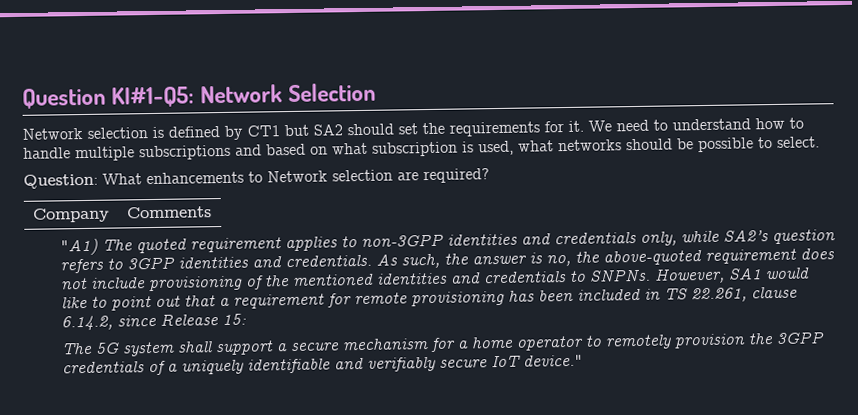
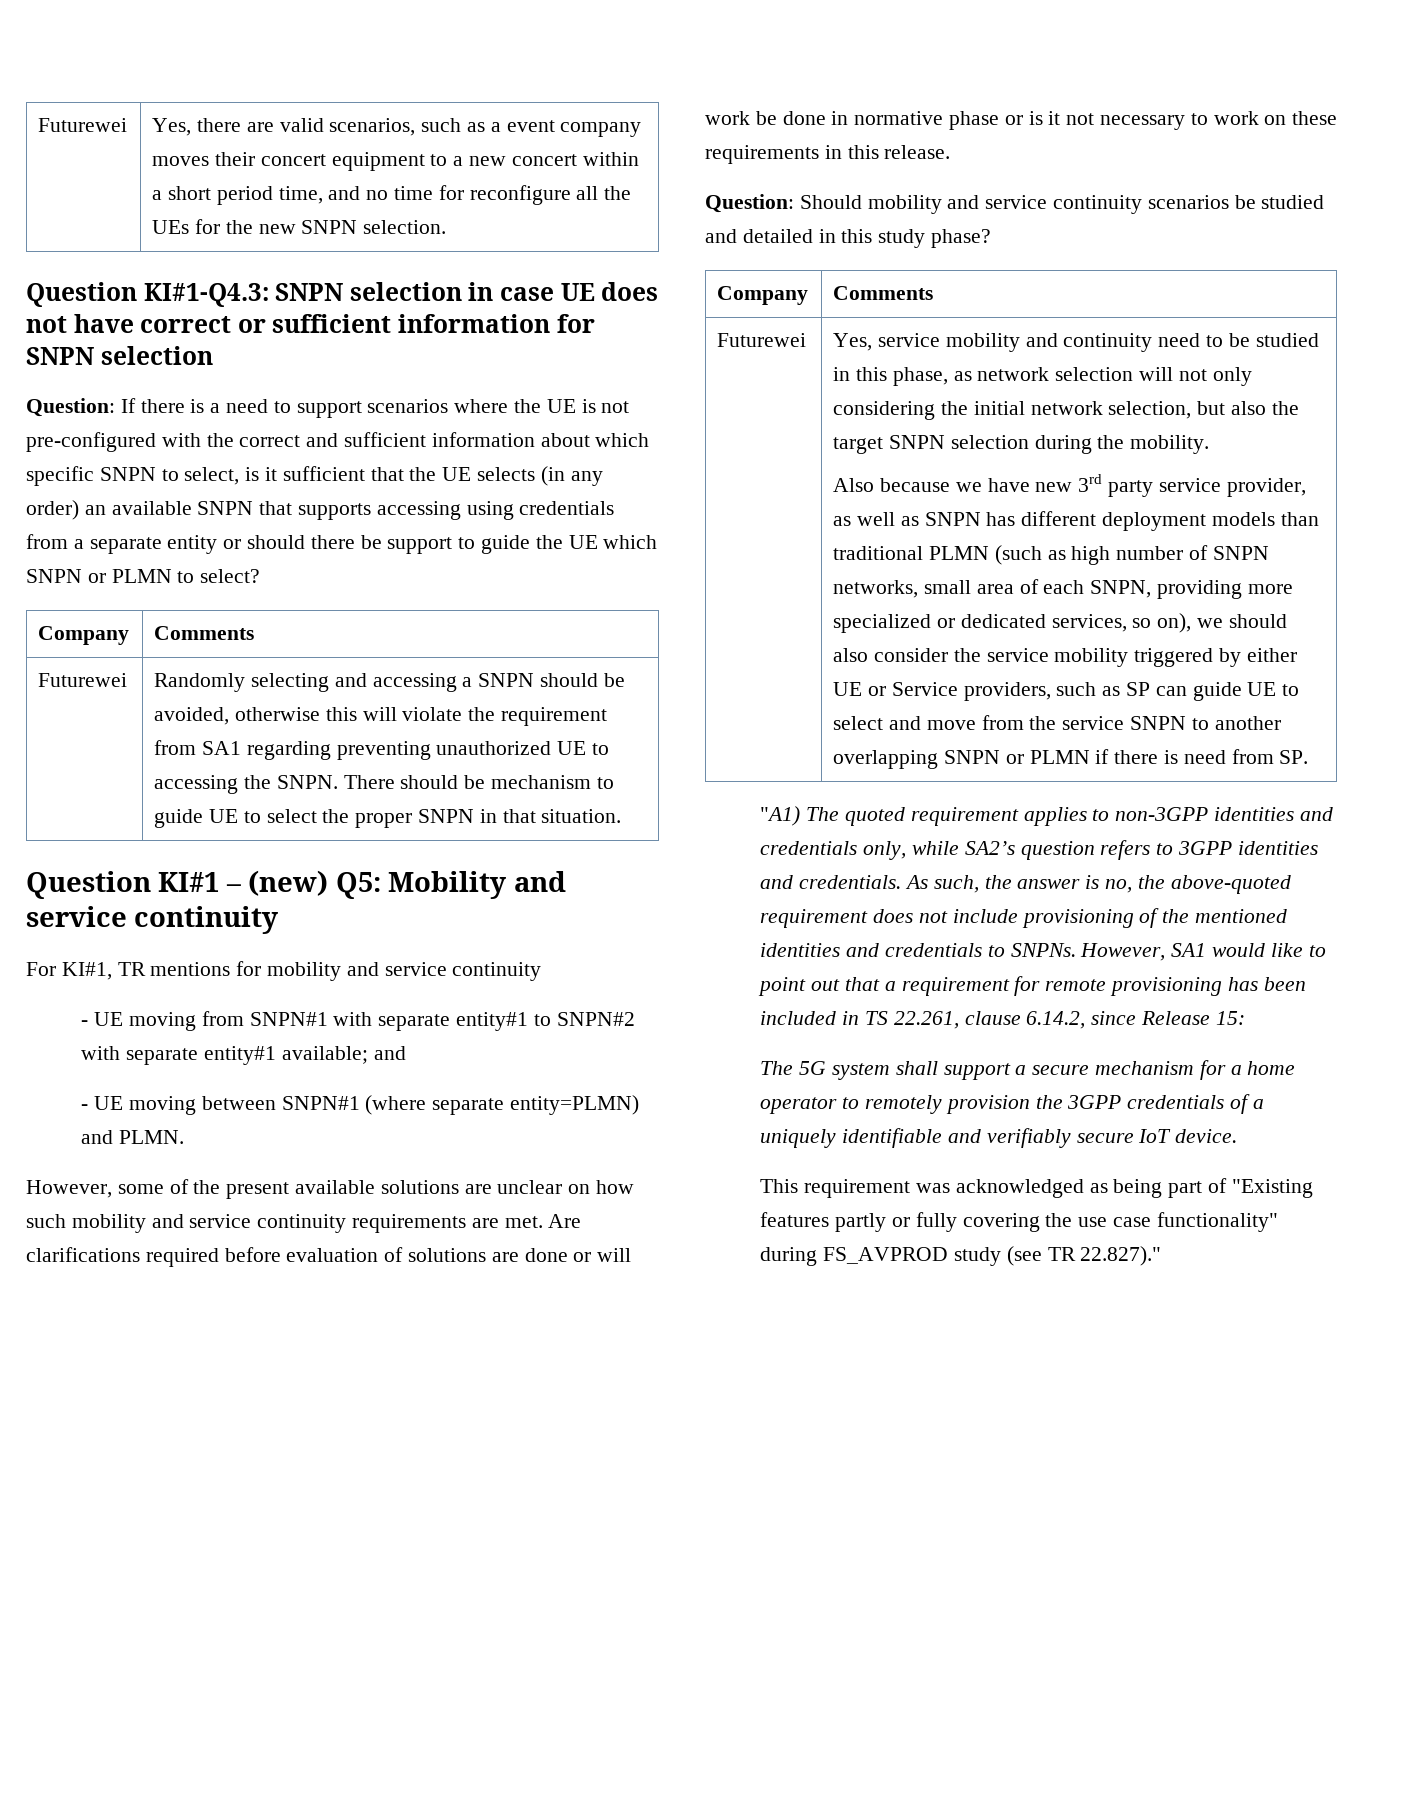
- Question KI#1-Q5: Network Selection
- Network selection is defined by CT1 but SA2 should set the requirements for it. We need to understand how to handle multiple subscriptions and based on what subscription is used, what networks should be possible to select.
- Question: What enhancements to Network selection are required?
+ Futurewei | Yes, there are valid scenarios, such as a event company moves their concert equipment to a new concert within a short period time, and no time for reconfigure all the UEs for the new SNPN selection.
+ Question KI#1-Q4.3: SNPN selection in case UE does not have correct or sufficient information for SNPN selection
+ Question: If there is a need to support scenarios where the UE is not pre-configured with the correct and sufficient information about which specific SNPN to select, is it sufficient that the UE selects (in any order) an available SNPN that supports accessing using credentials from a separate entity or should there be support to guide the UE which SNPN or PLMN to select?
  Company | Comments
+ Futurewei | Randomly selecting and accessing a SNPN should be avoided, otherwise this will violate the requirement from SA1 regarding preventing unauthorized UE to accessing the SNPN. There should be mechanism to guide UE to select the proper SNPN in that situation.
+ Question KI#1 – (new) Q5: Mobility and service continuity
+ For KI#1, TR mentions for mobility and service continuity
+ - UE moving from SNPN#1 with separate entity#1 to SNPN#2 with separate entity#1 available; and
+ - UE moving between SNPN#1 (where separate entity=PLMN) and PLMN.
+ However, some of the present available solutions are unclear on how such mobility and service continuity requirements are met. Are clarifications required before evaluation of solutions are done or will work be done in normative phase or is it not necessary to work on these requirements in this release.
+ Question: Should mobility and service continuity scenarios be studied and detailed in this study phase?
+ Company | Comments
+ Futurewei | Yes, service mobility and continuity need to be studied in this phase, as network selection will not only considering the initial network selection, but also the target SNPN selection during the mobility.
+ Also because we have new 3rd party service provider, as well as SNPN has different deployment models than traditional PLMN (such as high number of SNPN networks, small area of each SNPN, providing more specialized or dedicated services, so on), we should also consider the service mobility triggered by either UE or Service providers, such as SP can guide UE to select and move from the service SNPN to another overlapping SNPN or PLMN if there is need from SP.
- The 5G system shall support a secure mechanism for a home operator to remotely provision the 3GPP credentials of a uniquely identifiable and verifiably secure IoT device."
+ The 5G system shall support a secure mechanism for a home operator to remotely provision the 3GPP credentials of a uniquely identifiable and verifiably secure IoT device.
+ This requirement was acknowledged as being part of "Existing features partly or fully covering the use case functionality" during FS_AVPROD study (see TR 22.827)."

